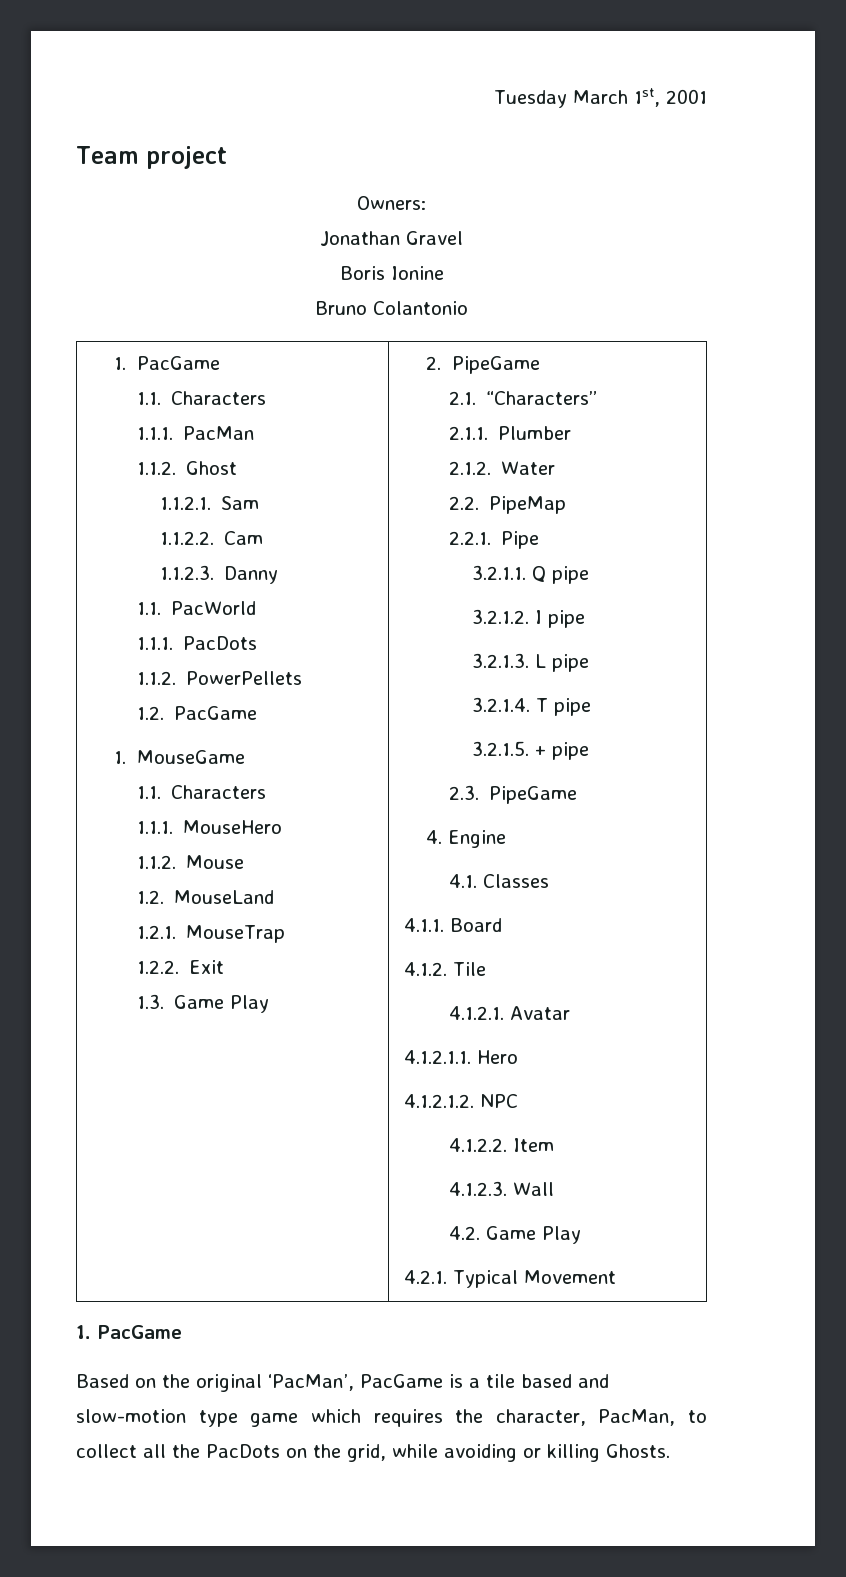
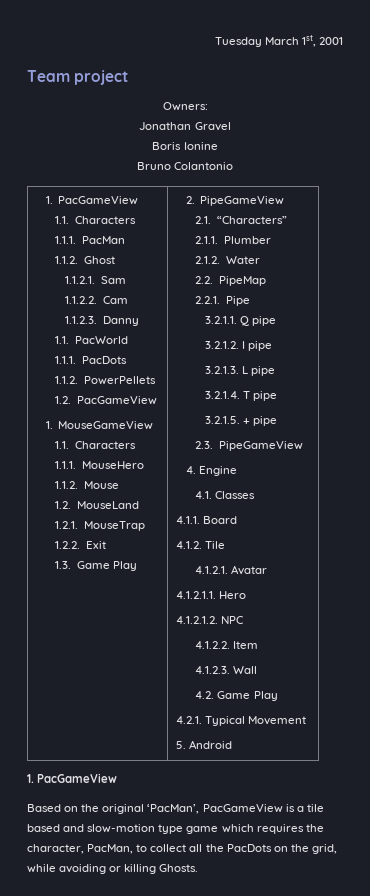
  Bruno Colantonio
- 1. PacGame
+ 1. PacGameView
- 1.2. PacGame
- 1. MouseGame
+ 1.2. PacGameView
+ 1. MouseGameView
- 2. PipeGame
+ 2. PipeGameView
- 2.3. PipeGame
+ 2.3. PipeGameView
  4.2.1. Typical Movement
- 1. PacGame
+ 5. Android
+ 1. PacGameView
- Based on the original ‘PacMan’, PacGame is a tile based and slow-motion type game which requires the character, PacMan, to collect all the PacDots on the grid, while avoiding or killing Ghosts.
+ Based on the original ‘PacMan’, PacGameView is a tile based and slow-motion type game which requires the character, PacMan, to collect all the PacDots on the grid, while avoiding or killing Ghosts.

